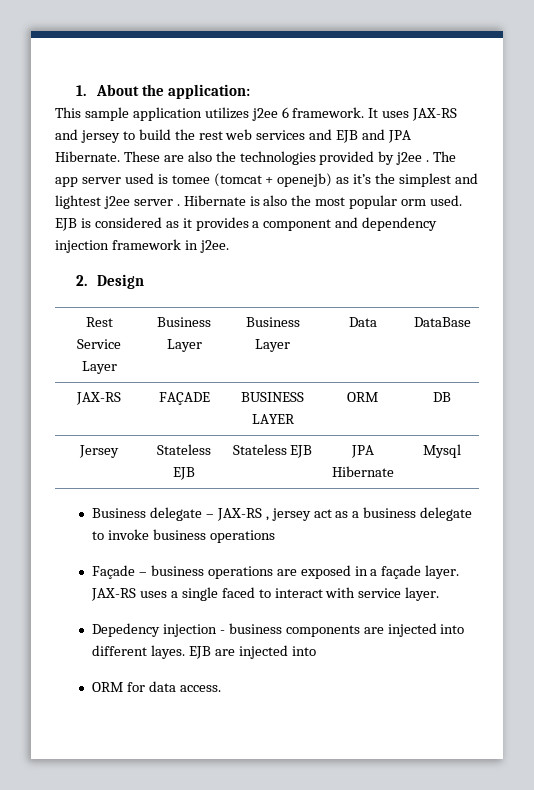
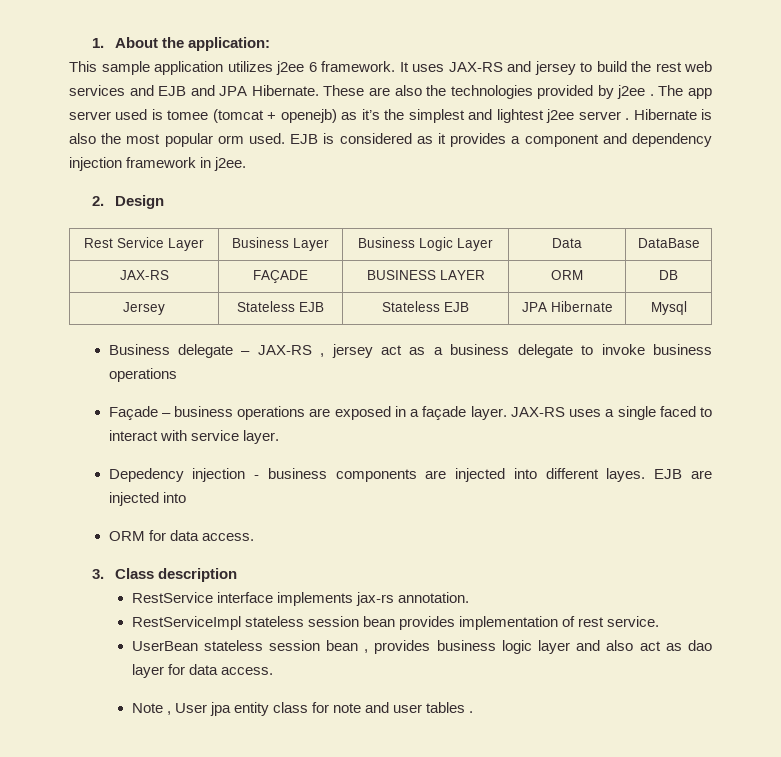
- Rest Service Layer | Business Layer | Business Layer | Data | DataBase
+ Rest Service Layer | Business Layer | Business Logic Layer | Data | DataBase
+ 3. Class description
+ RestService interface implements jax-rs annotation.
+ RestServiceImpl stateless session bean provides implementation of rest service.
+ UserBean stateless session bean , provides business logic layer and also act as dao layer for data access.
+ Note , User jpa entity class for note and user tables .

